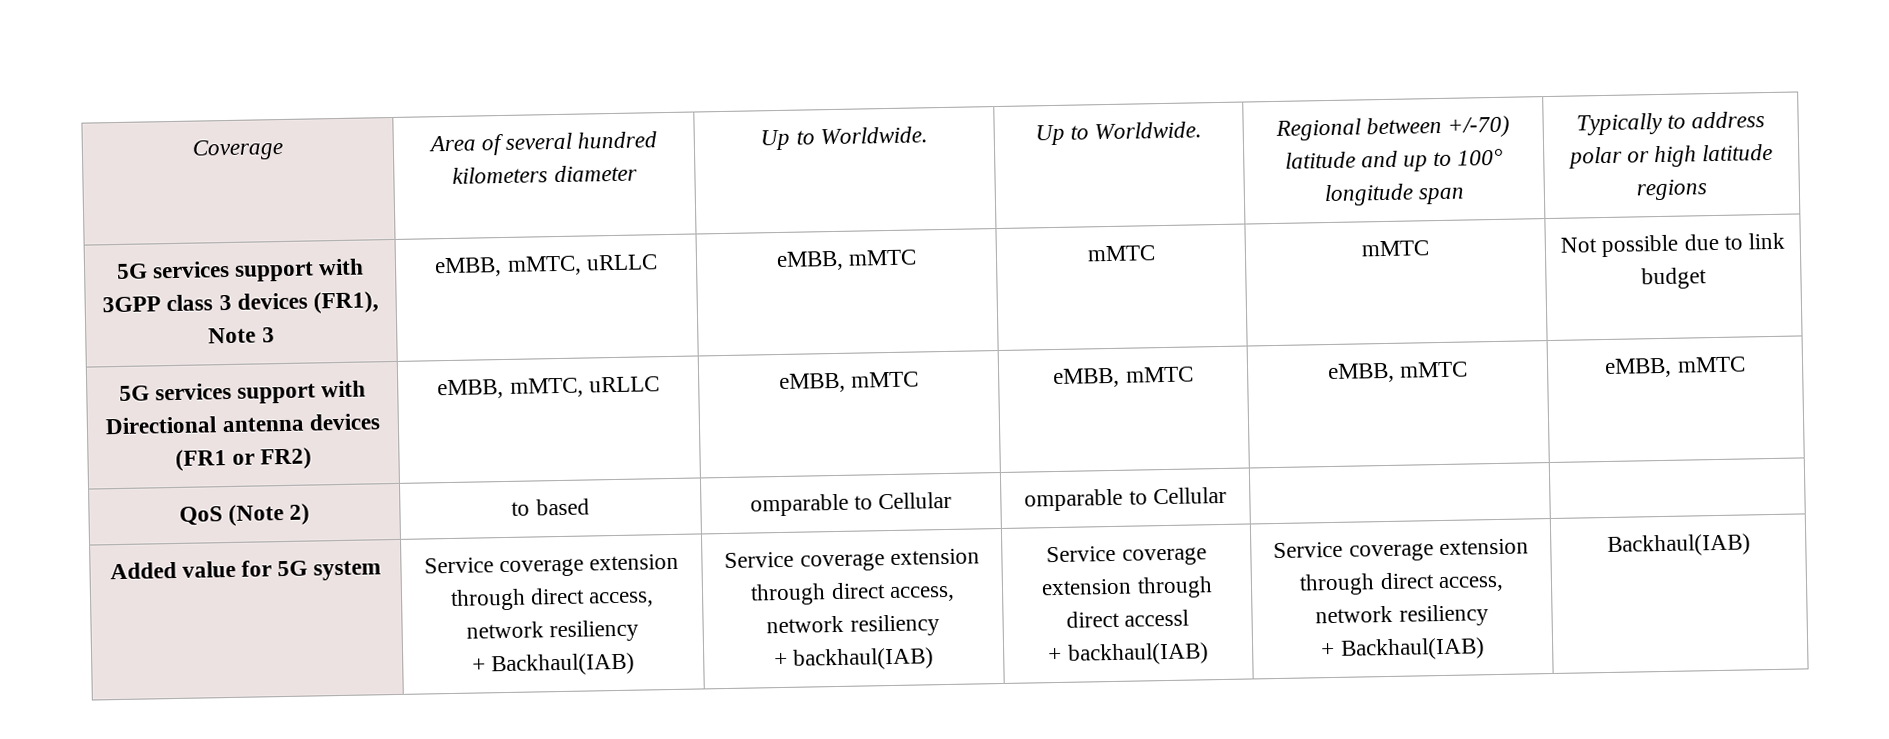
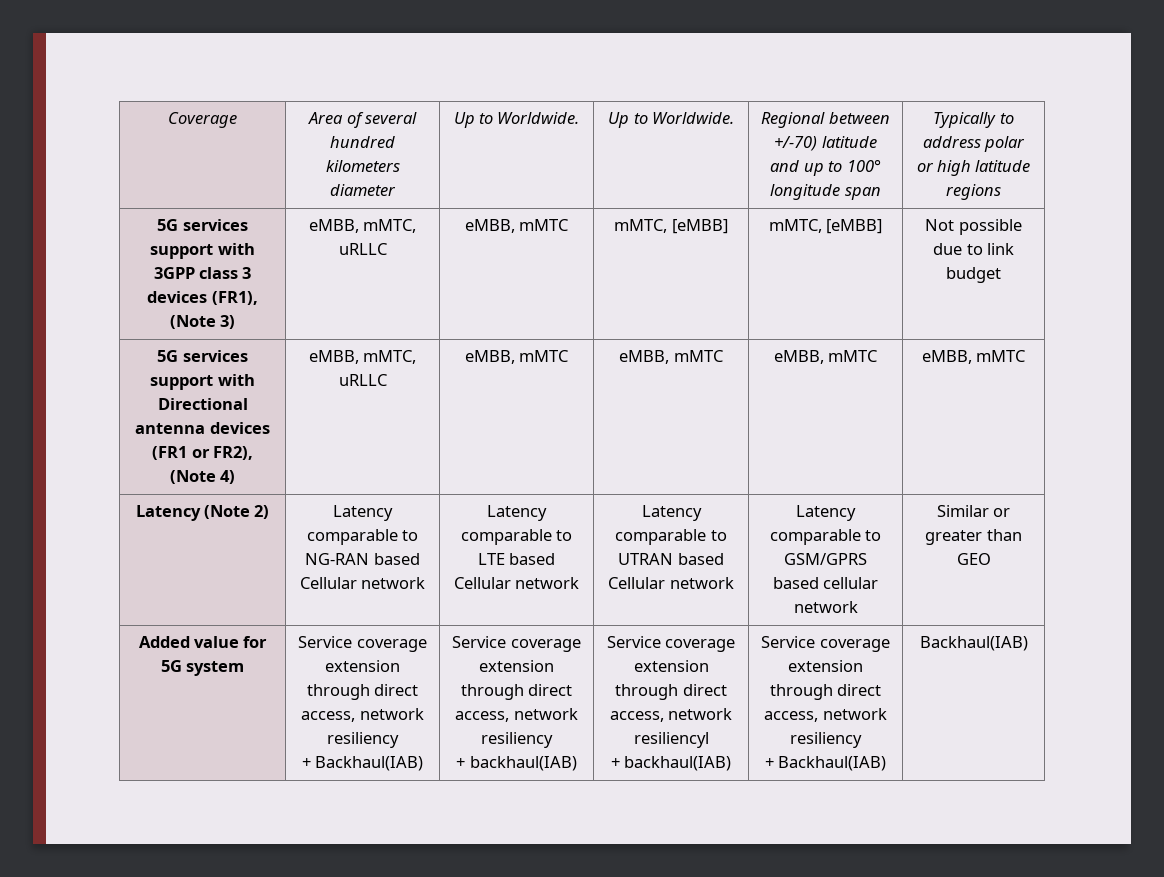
- 5G services support with 3GPP class 3 devices (FR1), Note 3 | eMBB, mMTC, uRLLC | eMBB, mMTC | mMTC | mMTC | Not possible due to link budget
+ 5G services support with 3GPP class 3 devices (FR1), (Note 3) | eMBB, mMTC, uRLLC | eMBB, mMTC | mMTC, [eMBB] | mMTC, [eMBB] | Not possible due to link budget
- 5G services support with Directional antenna devices (FR1 or FR2) | eMBB, mMTC, uRLLC | eMBB, mMTC | eMBB, mMTC | eMBB, mMTC | eMBB, mMTC
+ 5G services support with Directional antenna devices (FR1 or FR2), (Note 4) | eMBB, mMTC, uRLLC | eMBB, mMTC | eMBB, mMTC | eMBB, mMTC | eMBB, mMTC
- QoS (Note 2) | to based | omparable to Cellular | omparable to Cellular | |
+ Latency (Note 2) | Latency comparable to NG-RAN based Cellular network | Latency comparable to LTE based Cellular network | Latency comparable to UTRAN based Cellular network | Latency comparable to GSM/GPRS based cellular network | Similar or greater than GEO
- Service coverage extension through direct accessl
+ Service coverage extension through direct access, network resiliencyl

